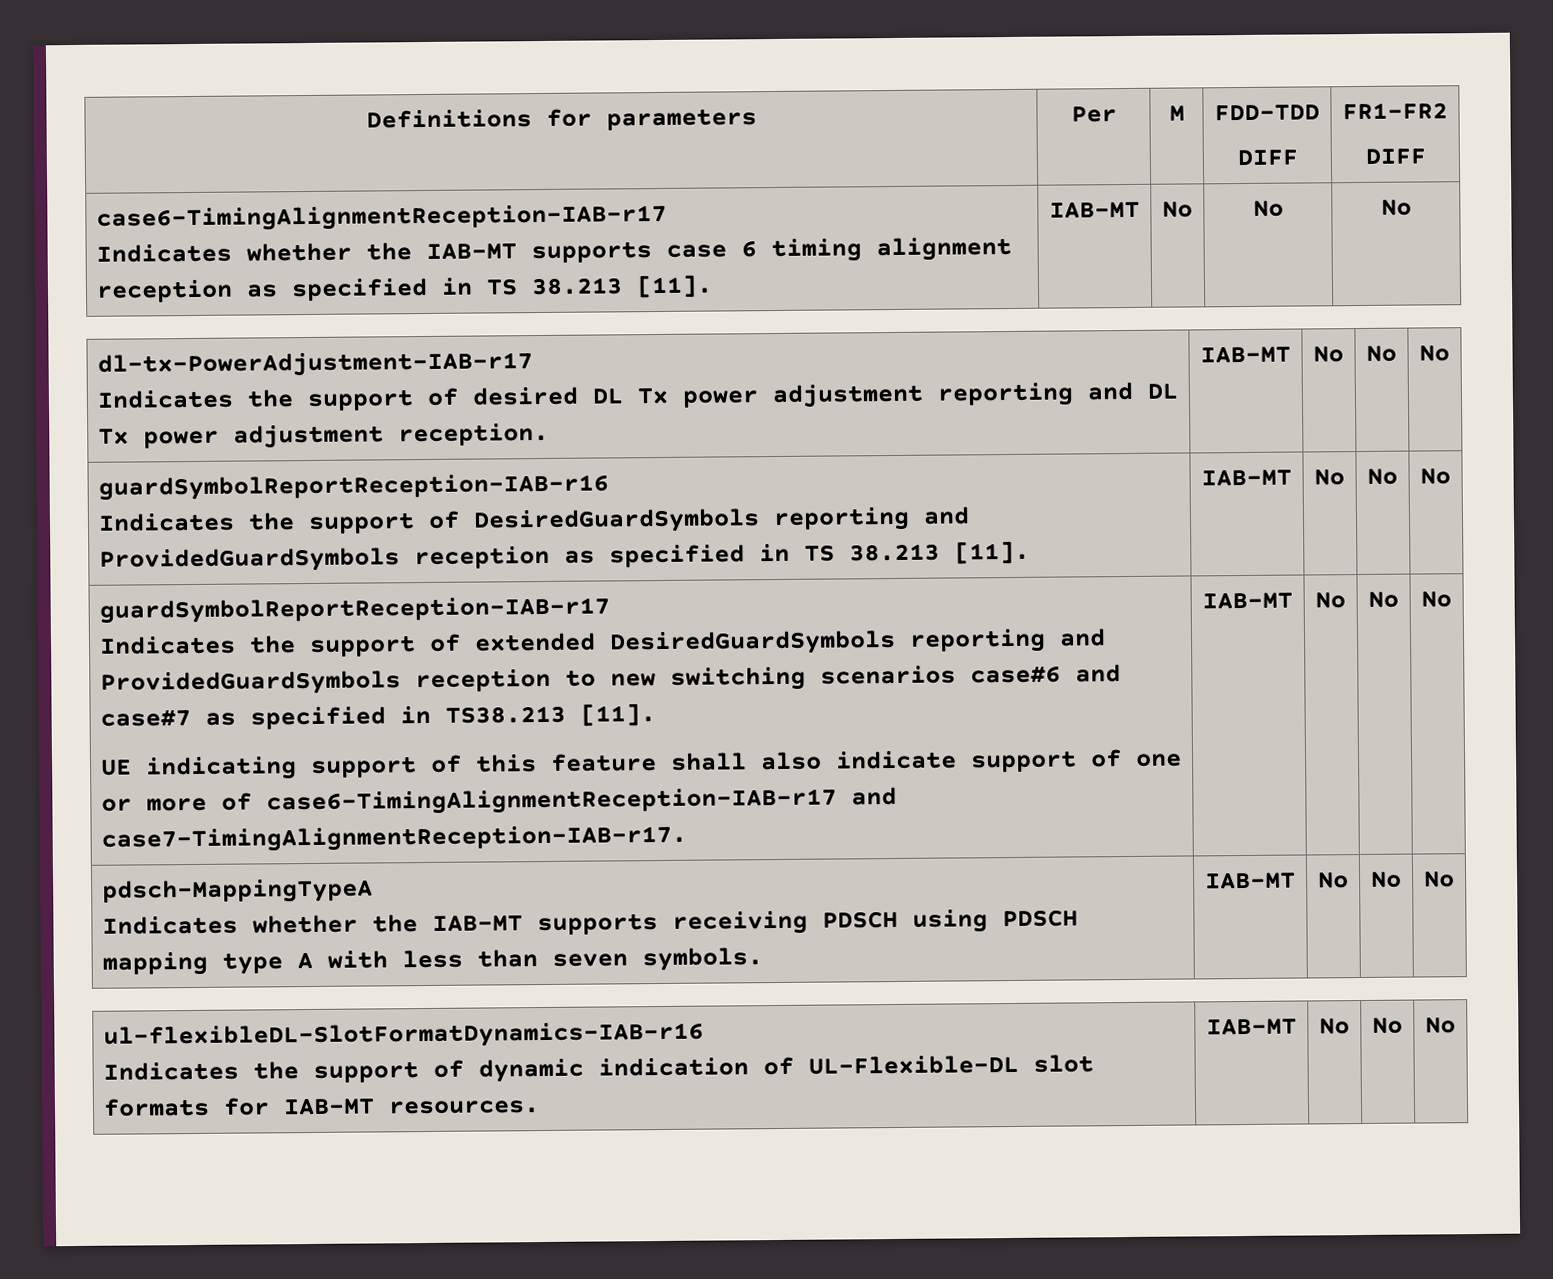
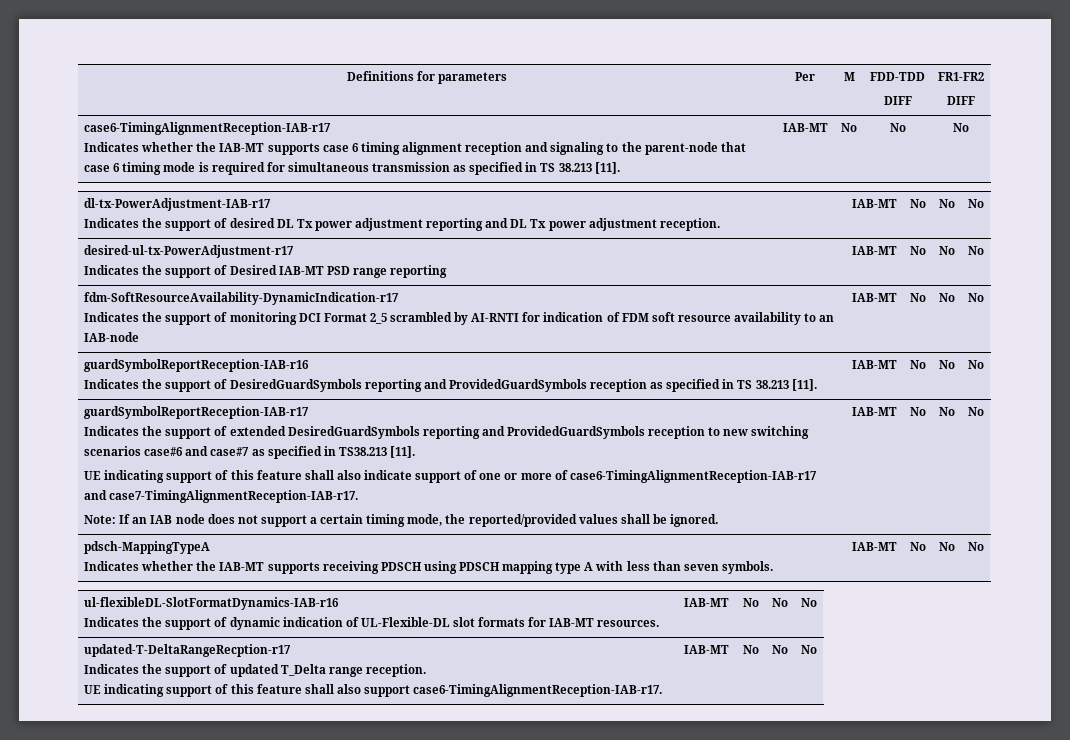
  Definitions for parameters | Per | M | FDD-TDD
  DIFF | FR1-FR2
  DIFF
  case6-TimingAlignmentReception-IAB-r17
- Indicates whether the IAB-MT supports case 6 timing alignment reception as specified in TS 38.213 [11]. | IAB-MT | No | No | No
+ Indicates whether the IAB-MT supports case 6 timing alignment reception and signaling to the parent-node that case 6 timing mode is required for simultaneous transmission as specified in TS 38.213 [11]. | IAB-MT | No | No | No
+ desired-ul-tx-PowerAdjustment-r17
+ Indicates the support of Desired IAB-MT PSD range reporting | IAB-MT | No | No | No
+ fdm-SoftResourceAvailability-DynamicIndication-r17
+ Indicates the support of monitoring DCI Format 2_5 scrambled by AI-RNTI for indication of FDM soft resource availability to an IAB-node | IAB-MT | No | No | No
+ Note: If an IAB node does not support a certain timing mode, the reported/provided values shall be ignored.
+ updated-T-DeltaRangeRecption-r17
+ Indicates the support of updated T_Delta range reception.
+ UE indicating support of this feature shall also support case6-TimingAlignmentReception-IAB-r17. | IAB-MT | No | No | No

